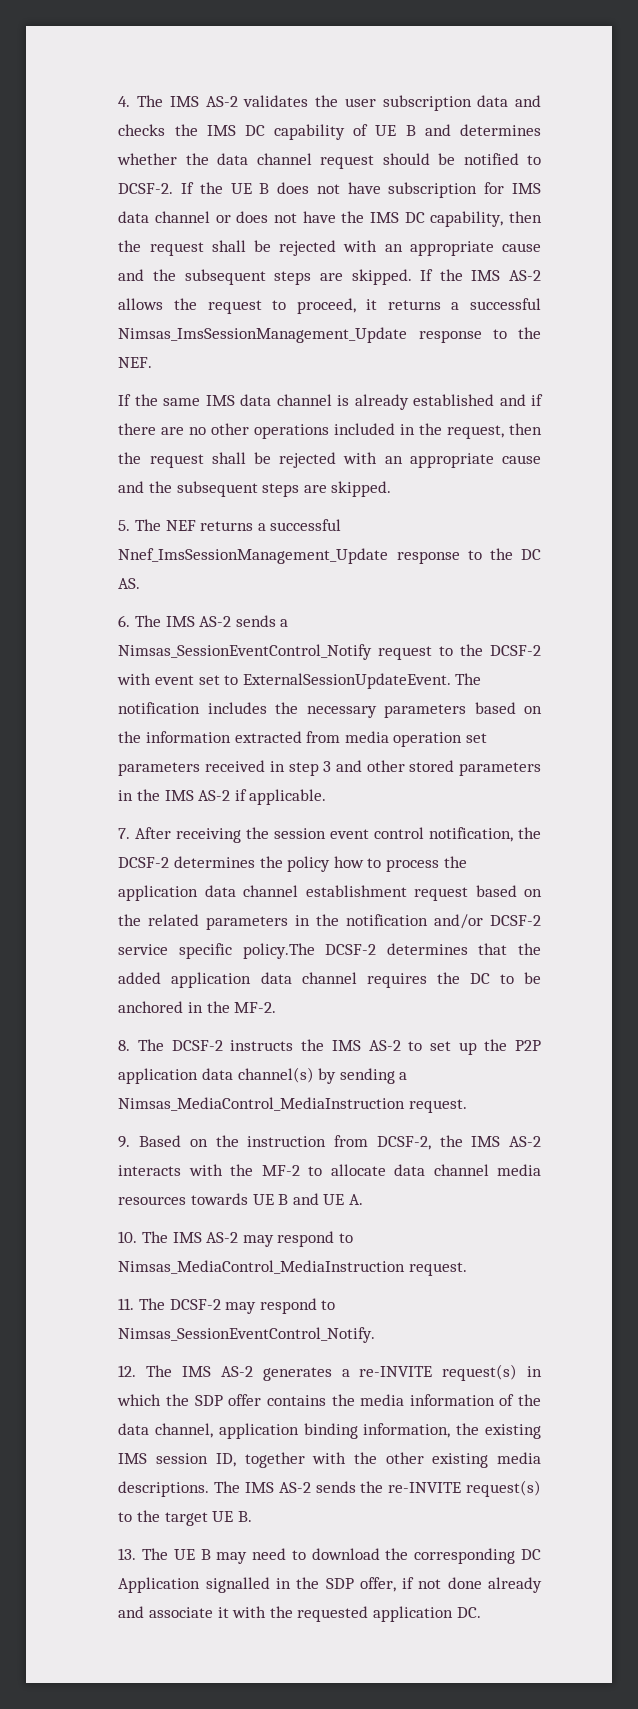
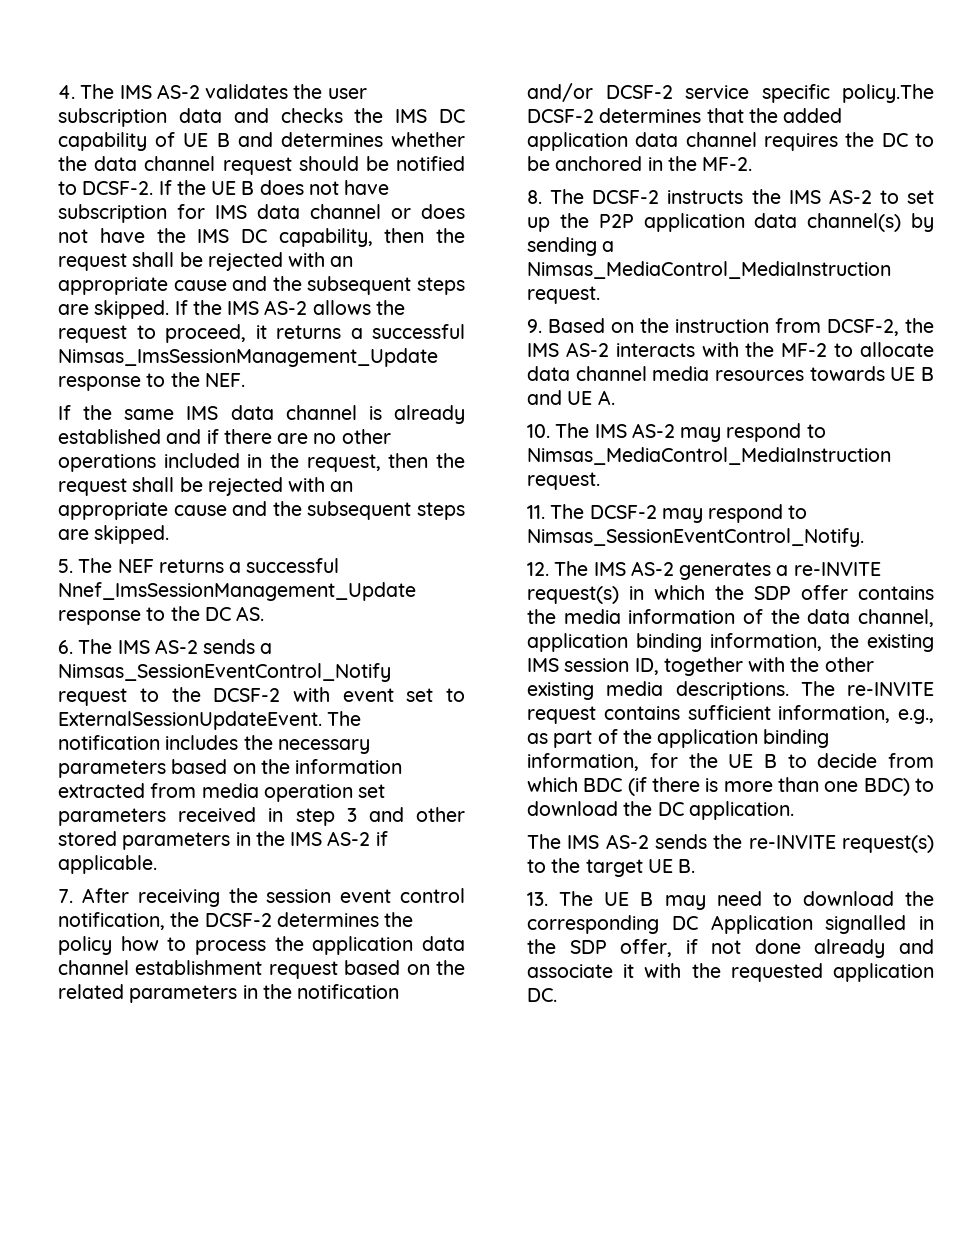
+ The re-INVITE request contains sufficient information, e.g., as part of the application binding information, for the UE B to decide from which BDC (if there is more than one BDC) to download the DC application.

